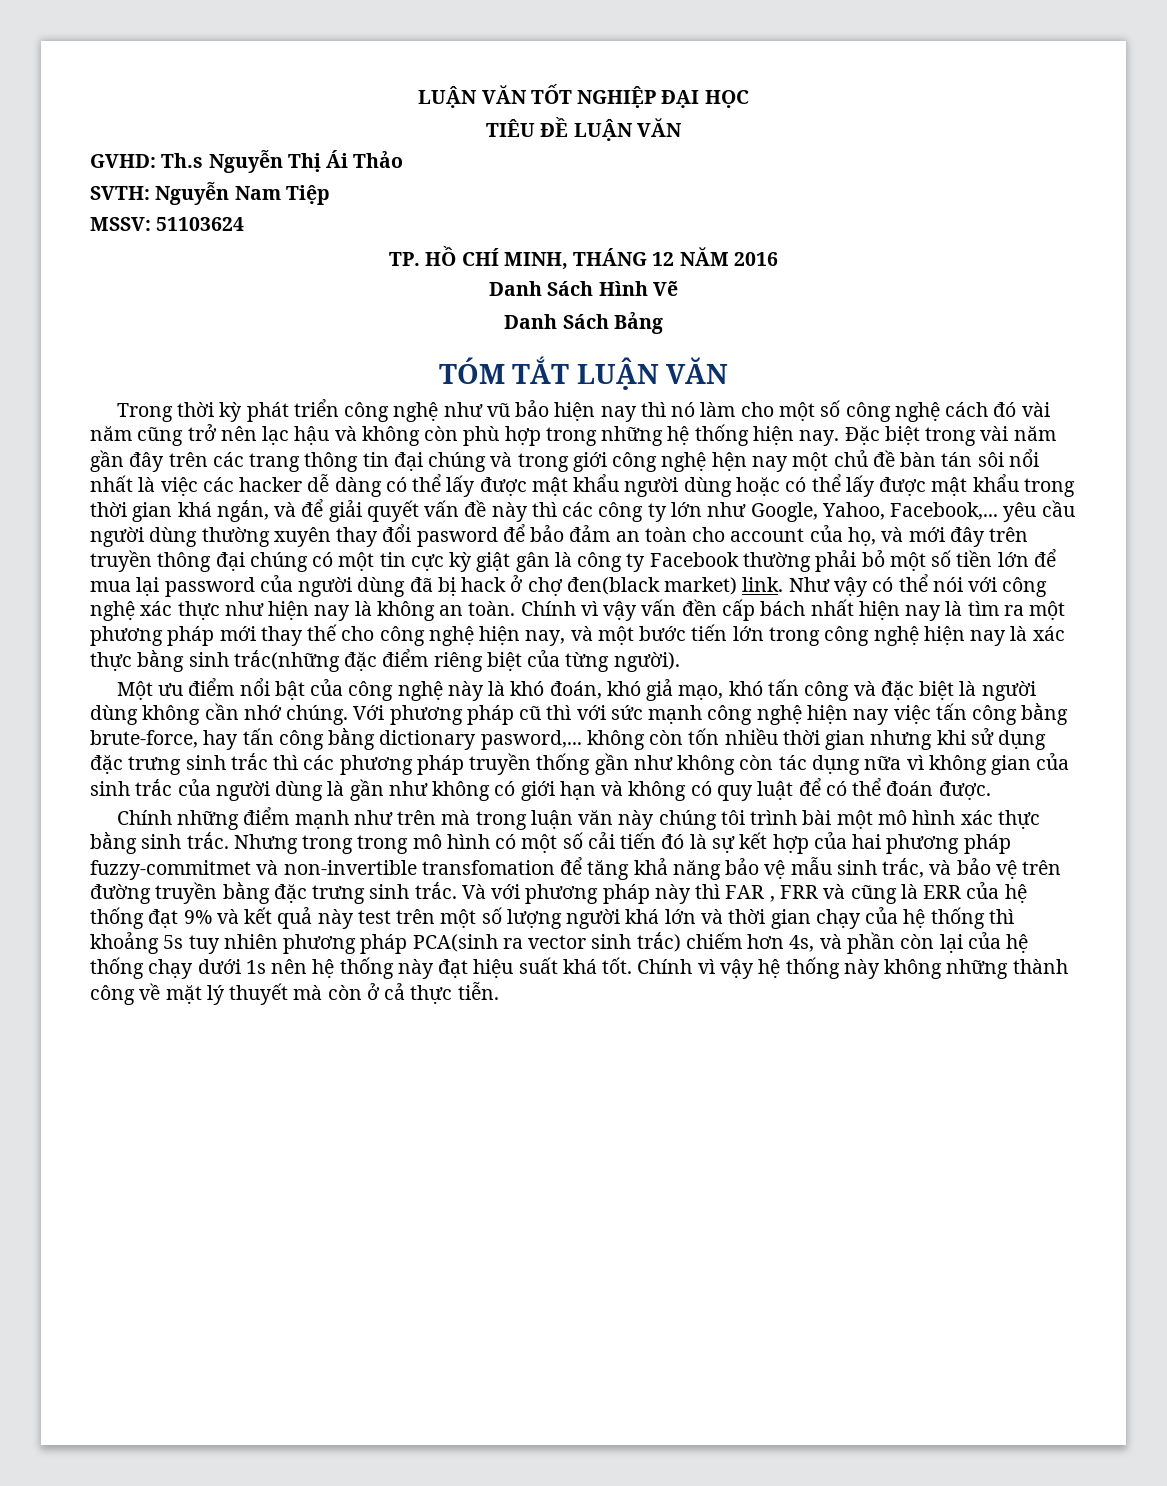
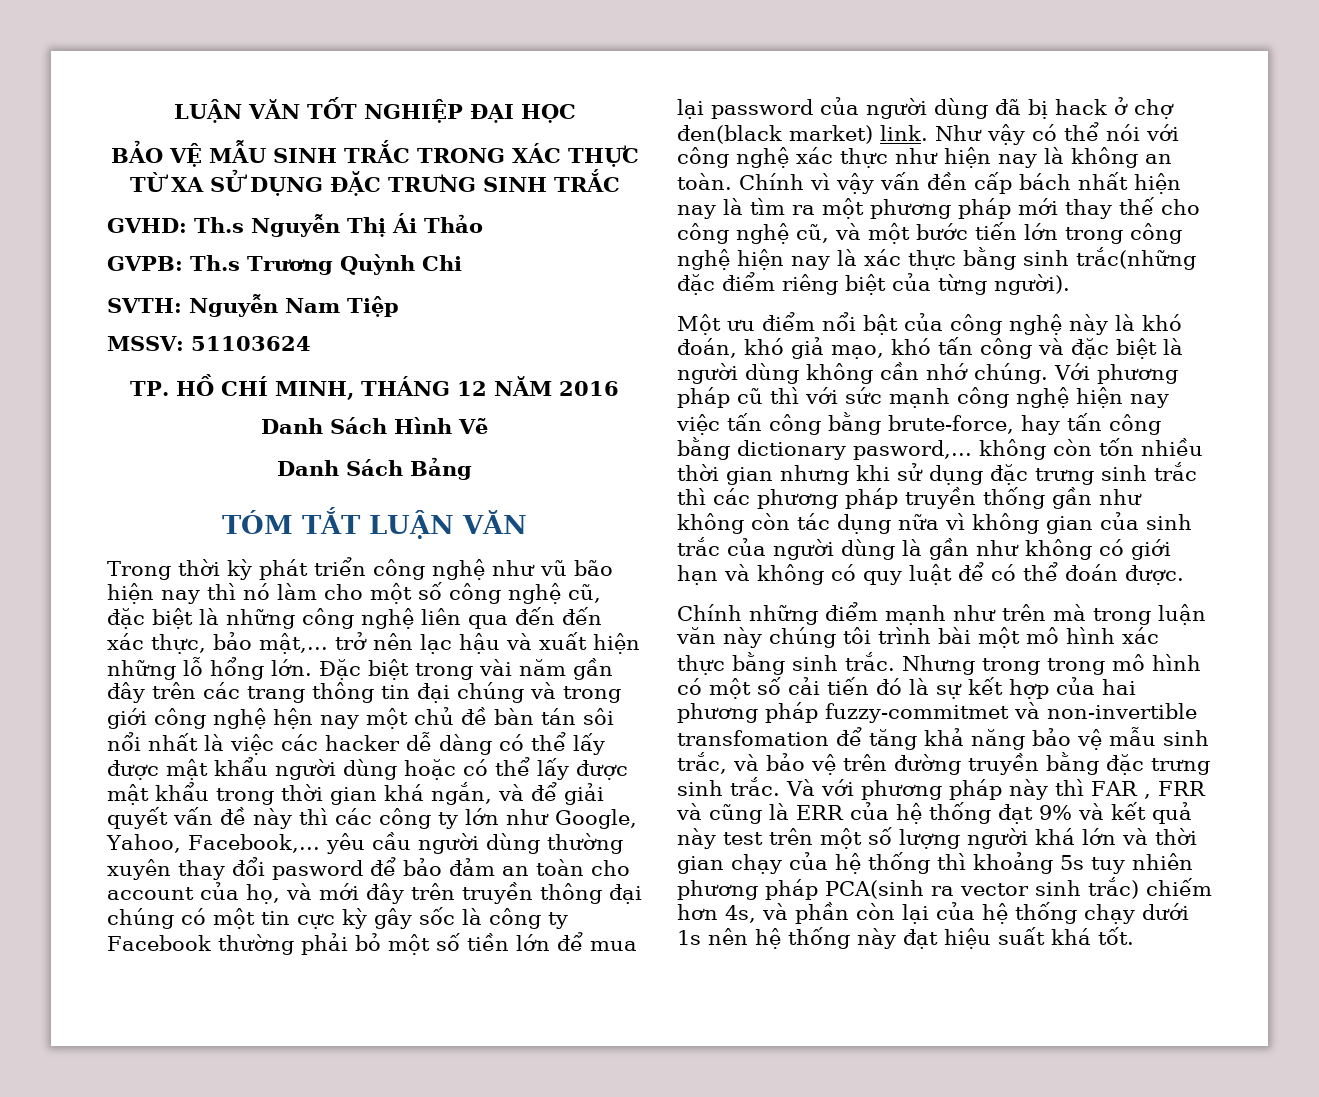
- TIÊU ĐỀ LUẬN VĂN
+ BẢO VỆ MẪU SINH TRẮC TRONG XÁC THỰC TỪ XA SỬ DỤNG ĐẶC TRƯNG SINH TRẮC
+ GVPB: Th.s Trương Quỳnh Chi
- Trong thời kỳ phát triển công nghệ như vũ bảo hiện nay thì nó làm cho một số công nghệ cách đó vài năm cũng trở nên lạc hậu và không còn phù hợp trong những hệ thống hiện nay.
+ Trong thời kỳ phát triển công nghệ như vũ bão hiện nay thì nó làm cho một số công nghệ cũ, đặc biệt là những công nghệ liên qua đến đến xác thực, bảo mật,... trở nên lạc hậu và xuất hiện những lỗ hổng lớn.
- Đặc biệt trong vài năm gần đây trên các trang thông tin đại chúng và trong giới công nghệ hện nay một chủ đề bàn tán sôi nổi nhất là việc các hacker dễ dàng có thể lấy được mật khẩu người dùng hoặc có thể lấy được mật khẩu trong thời gian khá ngắn, và để giải quyết vấn đề này thì các công ty lớn như Google, Yahoo, Facebook,... yêu cầu người dùng thường xuyên thay đổi pasword để bảo đảm an toàn cho account của họ, và mới đây trên truyền thông đại chúng có một tin cực kỳ giật gân là công ty Facebook thường phải bỏ một số tiền lớn để mua lại password của người dùng đã bị hack ở chợ đen(black market) link.
+ Đặc biệt trong vài năm gần đây trên các trang thông tin đại chúng và trong giới công nghệ hện nay một chủ đề bàn tán sôi nổi nhất là việc các hacker dễ dàng có thể lấy được mật khẩu người dùng hoặc có thể lấy được mật khẩu trong thời gian khá ngắn, và để giải quyết vấn đề này thì các công ty lớn như Google, Yahoo, Facebook,... yêu cầu người dùng thường xuyên thay đổi pasword để bảo đảm an toàn cho account của họ, và mới đây trên truyền thông đại chúng có một tin cực kỳ gây sốc là công ty Facebook thường phải bỏ một số tiền lớn để mua lại password của người dùng đã bị hack ở chợ đen(black market) link.
- Chính vì vậy vấn đền cấp bách nhất hiện nay là tìm ra một phương pháp mới thay thế cho công nghệ hiện nay, và một bước tiến lớn trong công nghệ hiện nay là xác thực bằng sinh trắc(những đặc điểm riêng biệt của từng người).
+ Chính vì vậy vấn đền cấp bách nhất hiện nay là tìm ra một phương pháp mới thay thế cho công nghệ cũ, và một bước tiến lớn trong công nghệ hiện nay là xác thực bằng sinh trắc(những đặc điểm riêng biệt của từng người).
- Chính vì vậy hệ thống này không những thành công về mặt lý thuyết mà còn ở cả thực tiễn.

